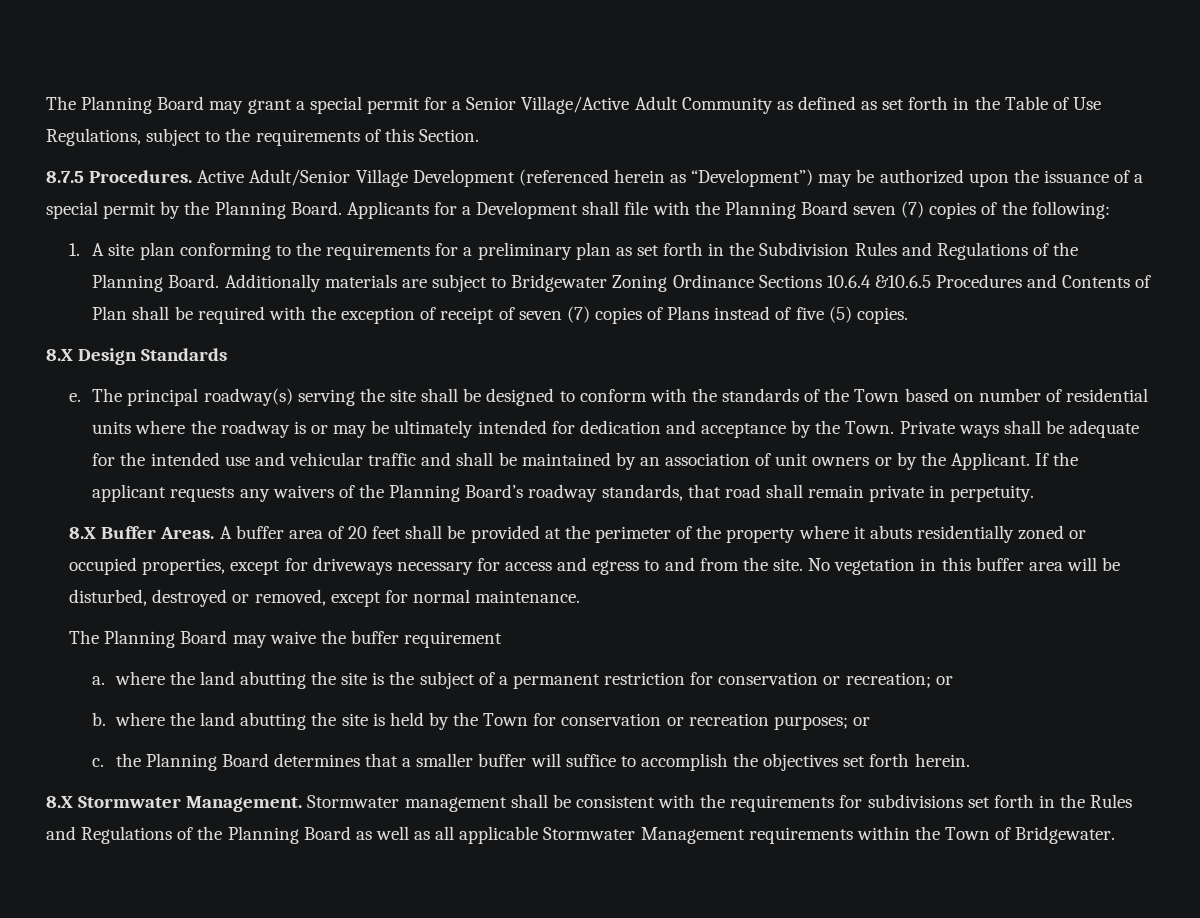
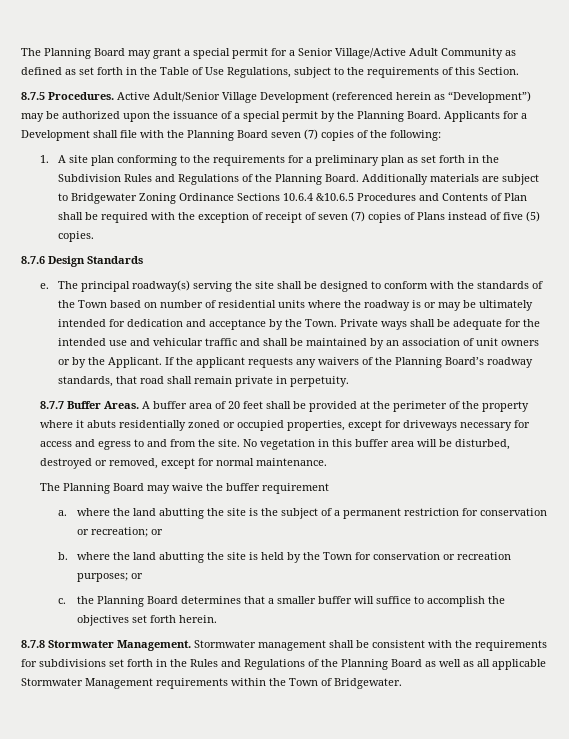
- 8.X Design Standards
+ 8.7.6 Design Standards
- 8.X Buffer Areas.
+ 8.7.7 Buffer Areas.
- 8.X Stormwater Management.
+ 8.7.8 Stormwater Management.

